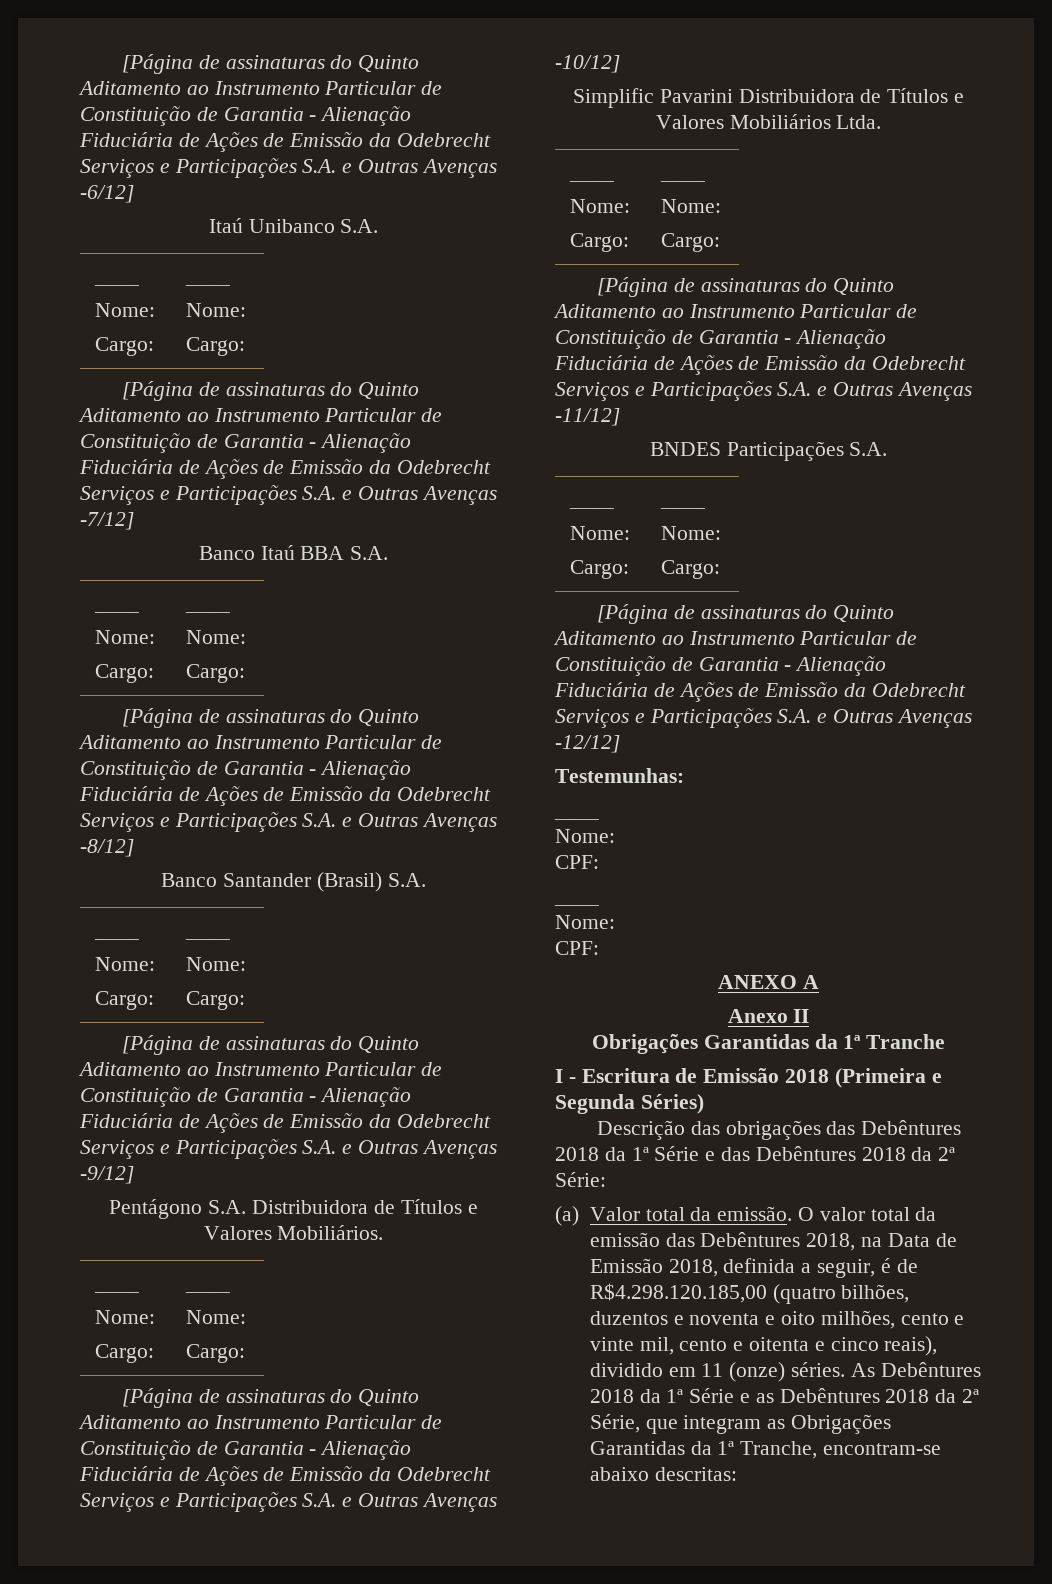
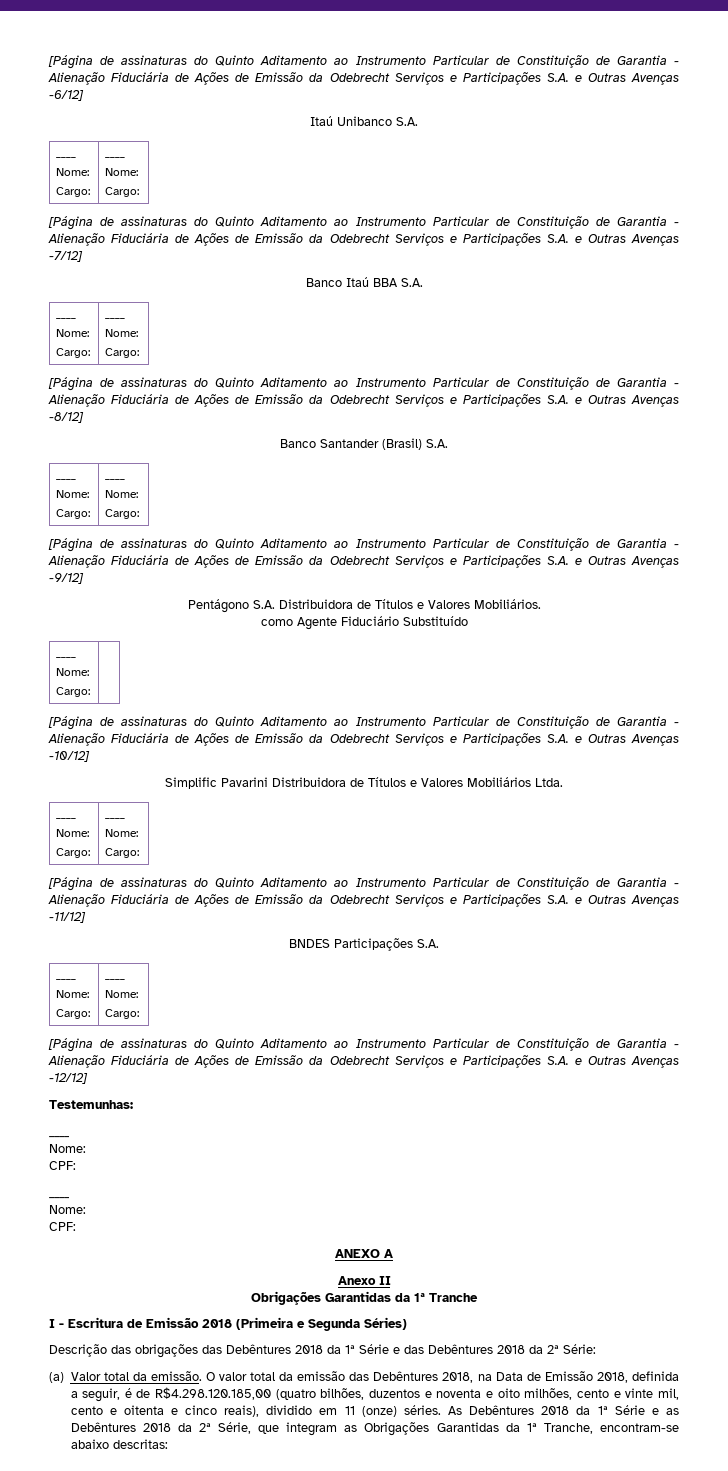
  Pentágono S.A. Distribuidora de Títulos e Valores Mobiliários.
+ como Agente Fiduciário Substituído
  ____
  Nome:
- Cargo: | ____
- Nome:
- Cargo:
+ Cargo: |

